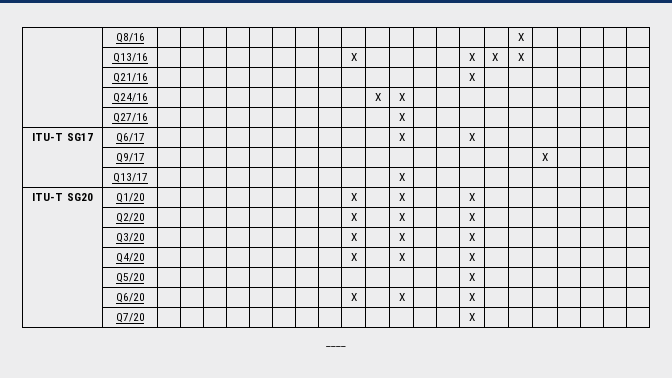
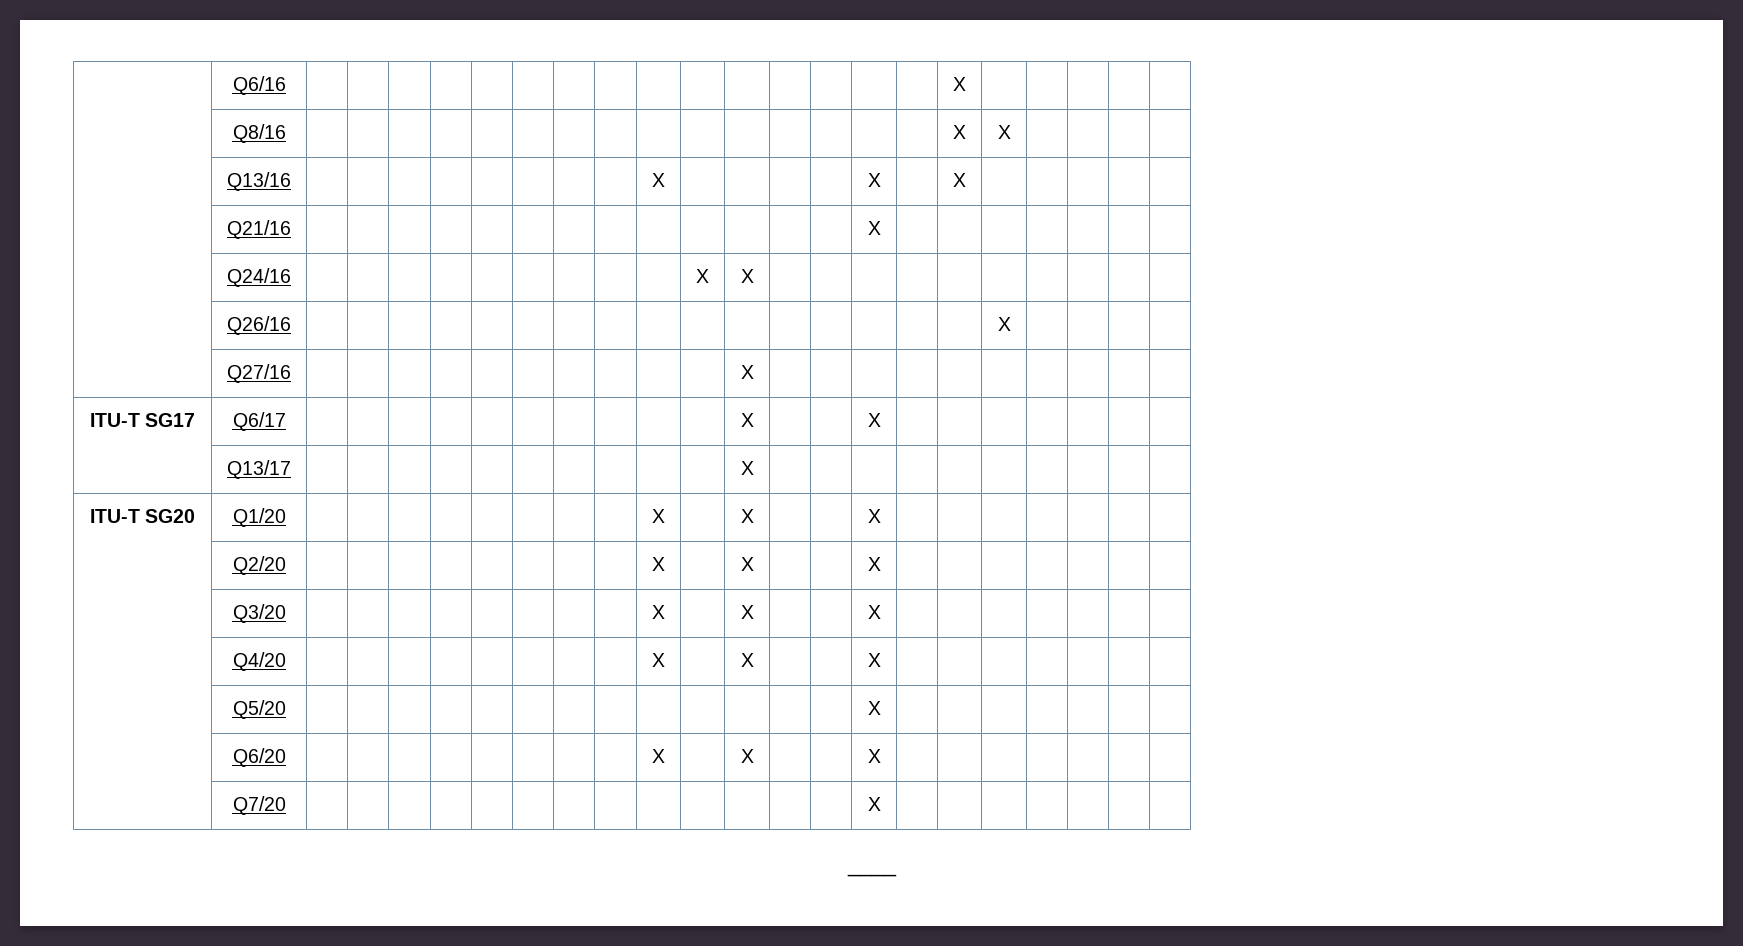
- | Q8/16 | | | | | | | | | | | | | | | | X | | | | |
+ | Q6/16 | | | | | | | | | | | | | | | | X | | | | |
+ | Q8/16 | | | | | | | | | | | | | | | | X | X | | | |
- | Q13/16 | | | | | | | | | X | | | | | X | X | X | | | | |
+ | Q13/16 | | | | | | | | | X | | | | | X | | X | | | | |
+ | Q26/16 | | | | | | | | | | | | | | | | | X | | | |
- | Q9/17 | | | | | | | | | | | | | | | | | X | | | |

